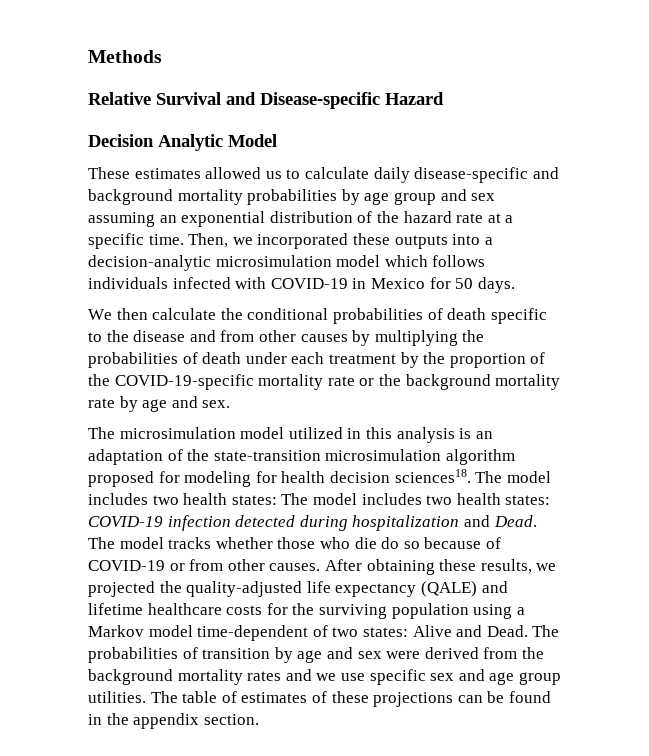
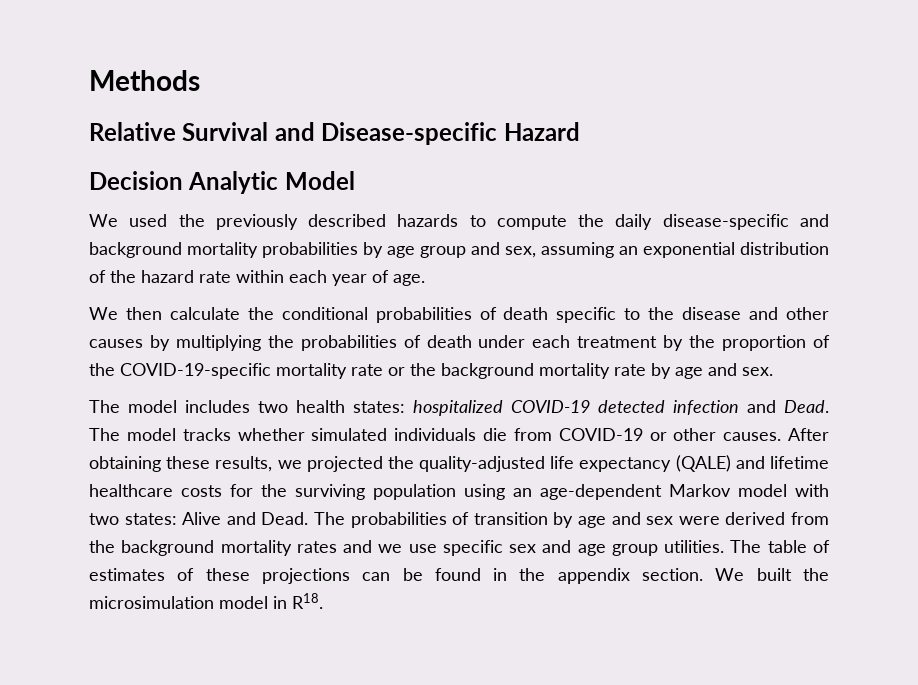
- These estimates allowed us to calculate daily disease-specific and background mortality probabilities by age group and sex assuming an exponential distribution of the hazard rate at a specific time. Then, we incorporated these outputs into a decision-analytic microsimulation model which follows individuals infected with COVID-19 in Mexico for 50 days.
+ We used the previously described hazards to compute the daily disease-specific and background mortality probabilities by age group and sex, assuming an exponential distribution of the hazard rate within each year of age.
- We then calculate the conditional probabilities of death specific to the disease and from other causes by multiplying the probabilities of death under each treatment by the proportion of the COVID-19-specific mortality rate or the background mortality rate by age and sex.
+ We then calculate the conditional probabilities of death specific to the disease and other causes by multiplying the probabilities of death under each treatment by the proportion of the COVID-19-specific mortality rate or the background mortality rate by age and sex.
- The microsimulation model utilized in this analysis is an adaptation of the state-transition microsimulation algorithm proposed for modeling for health decision sciences18. The model includes two health states: The model includes two health states: COVID-19 infection detected during hospitalization and Dead.
+ The model includes two health states: hospitalized COVID-19 detected infection and Dead.
- The model tracks whether those who die do so because of COVID-19 or from other causes.
+ The model tracks whether simulated individuals die from COVID-19 or other causes.
- After obtaining these results, we projected the quality-adjusted life expectancy (QALE) and lifetime healthcare costs for the surviving population using a Markov model time-dependent of two states: Alive and Dead.
+ After obtaining these results, we projected the quality-adjusted life expectancy (QALE) and lifetime healthcare costs for the surviving population using an age-dependent Markov model with two states: Alive and Dead.
+ We built the microsimulation model in R18.

